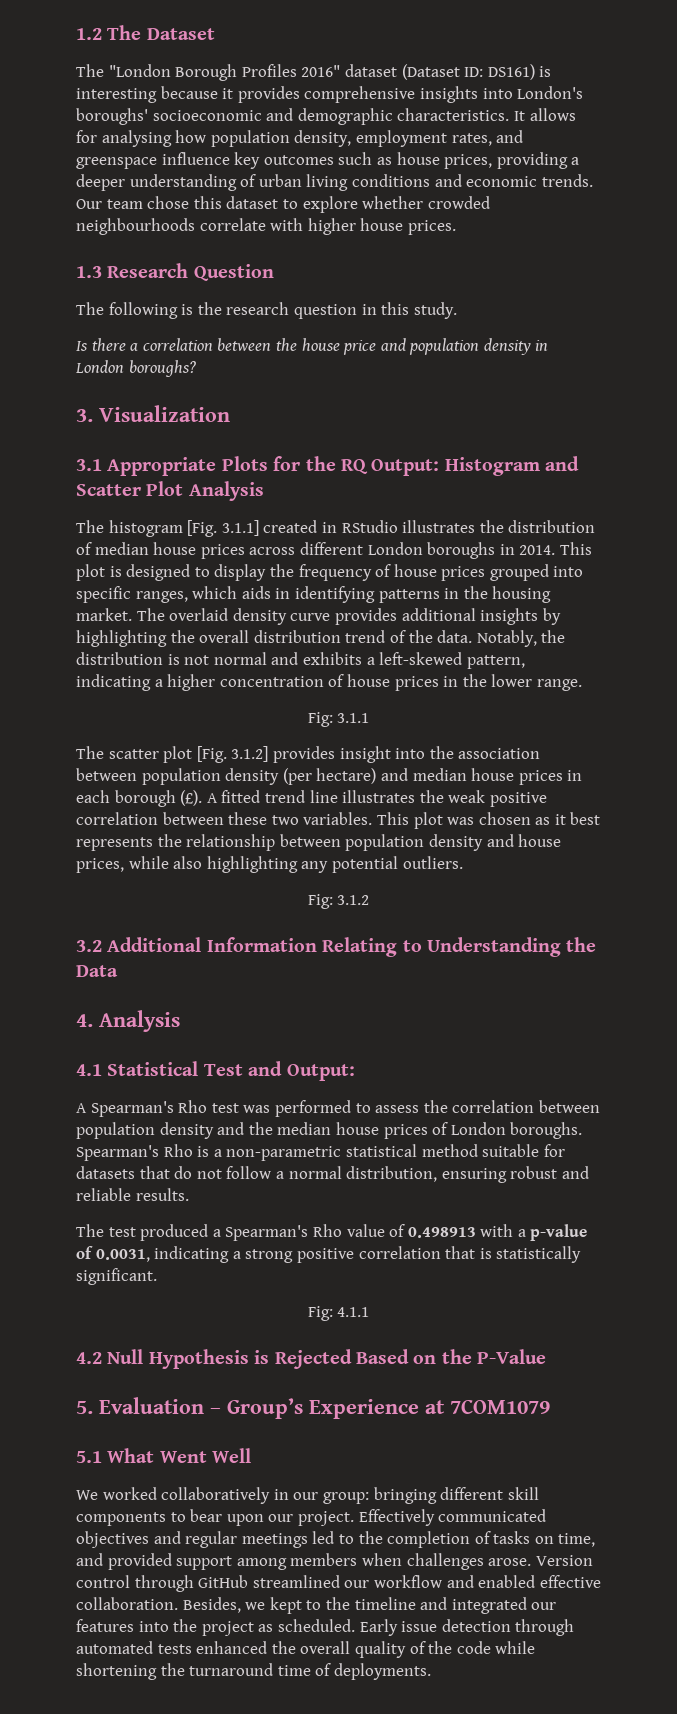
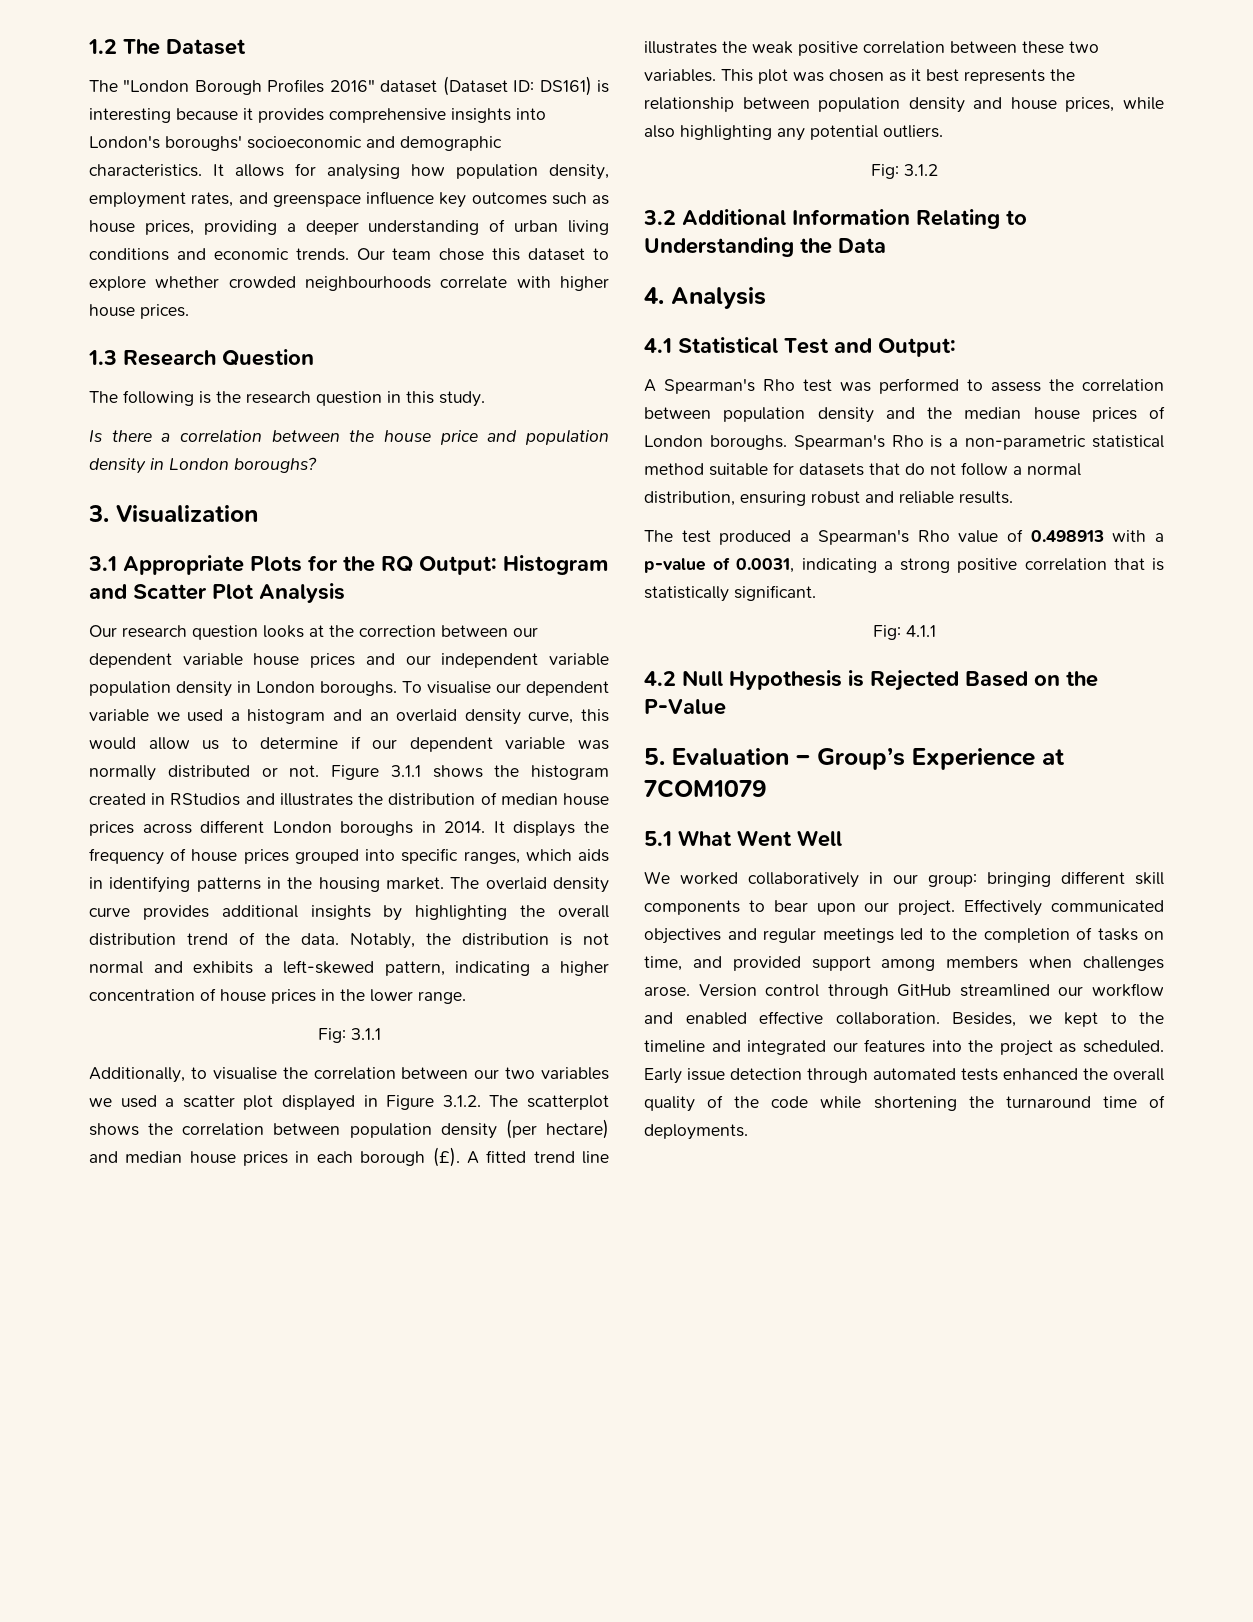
- The histogram [Fig. 3.1.1] created in RStudio illustrates the distribution of median house prices across different London boroughs in 2014.
+ Our research question looks at the correction between our dependent variable house prices and our independent variable population density in London boroughs. To visualise our dependent variable we used a histogram and an overlaid density curve, this would allow us to determine if our dependent variable was normally distributed or not. Figure 3.1.1 shows the histogram created in RStudios and illustrates the distribution of median house prices across different London boroughs in 2014.
- This plot is designed to display the frequency of house prices grouped into specific ranges, which aids in identifying patterns in the housing market.
+ It displays the frequency of house prices grouped into specific ranges, which aids in identifying patterns in the housing market.
- The scatter plot [Fig. 3.1.2] provides insight into the association between population density (per hectare) and median house prices in each borough (£).
+ Additionally, to visualise the correlation between our two variables we used a scatter plot displayed in Figure 3.1.2. The scatterplot shows the correlation between population density (per hectare) and median house prices in each borough (£).

